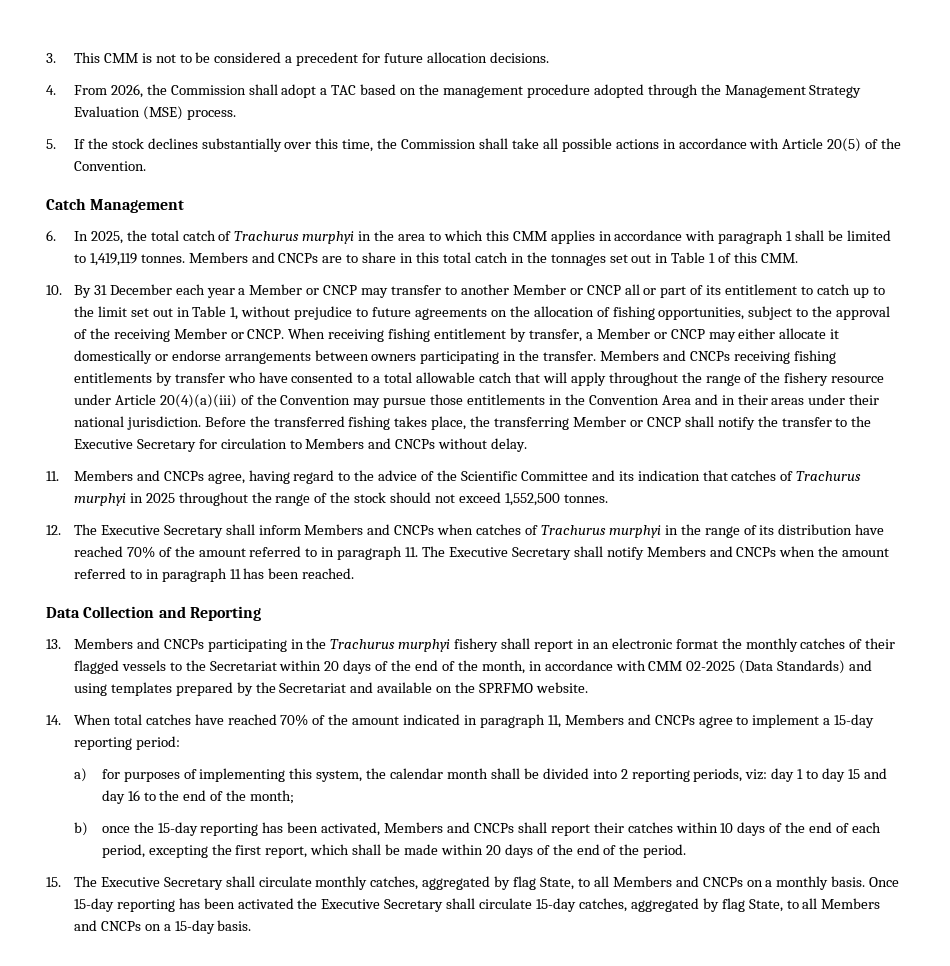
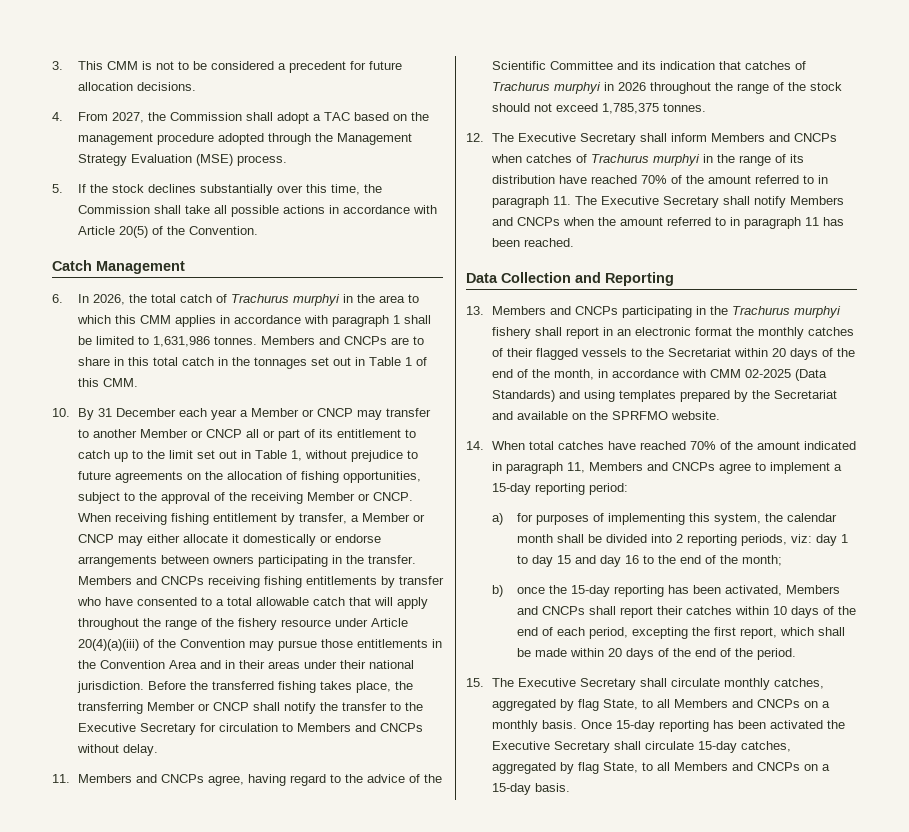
- 4. From 2026, the Commission shall adopt a TAC based on the management procedure adopted through the Management Strategy Evaluation (MSE) process.
+ 4. From 2027, the Commission shall adopt a TAC based on the management procedure adopted through the Management Strategy Evaluation (MSE) process.
- 6. In 2025, the total catch of Trachurus murphyi in the area to which this CMM applies in accordance with paragraph 1 shall be limited to 1,419,119 tonnes.
+ 6. In 2026, the total catch of Trachurus murphyi in the area to which this CMM applies in accordance with paragraph 1 shall be limited to 1,631,986 tonnes.
- 11. Members and CNCPs agree, having regard to the advice of the Scientific Committee and its indication that catches of Trachurus murphyi in 2025 throughout the range of the stock should not exceed 1,552,500 tonnes.
+ 11. Members and CNCPs agree, having regard to the advice of the Scientific Committee and its indication that catches of Trachurus murphyi in 2026 throughout the range of the stock should not exceed 1,785,375 tonnes.

